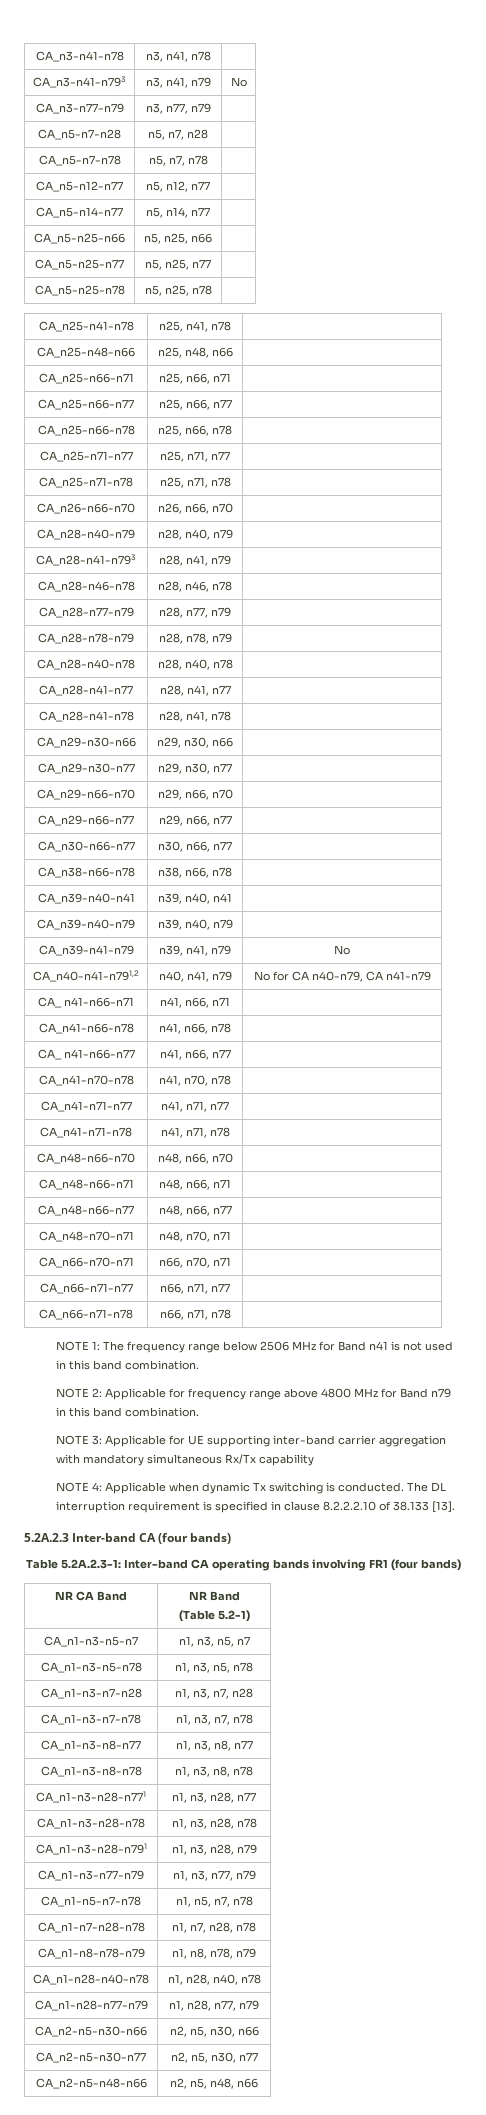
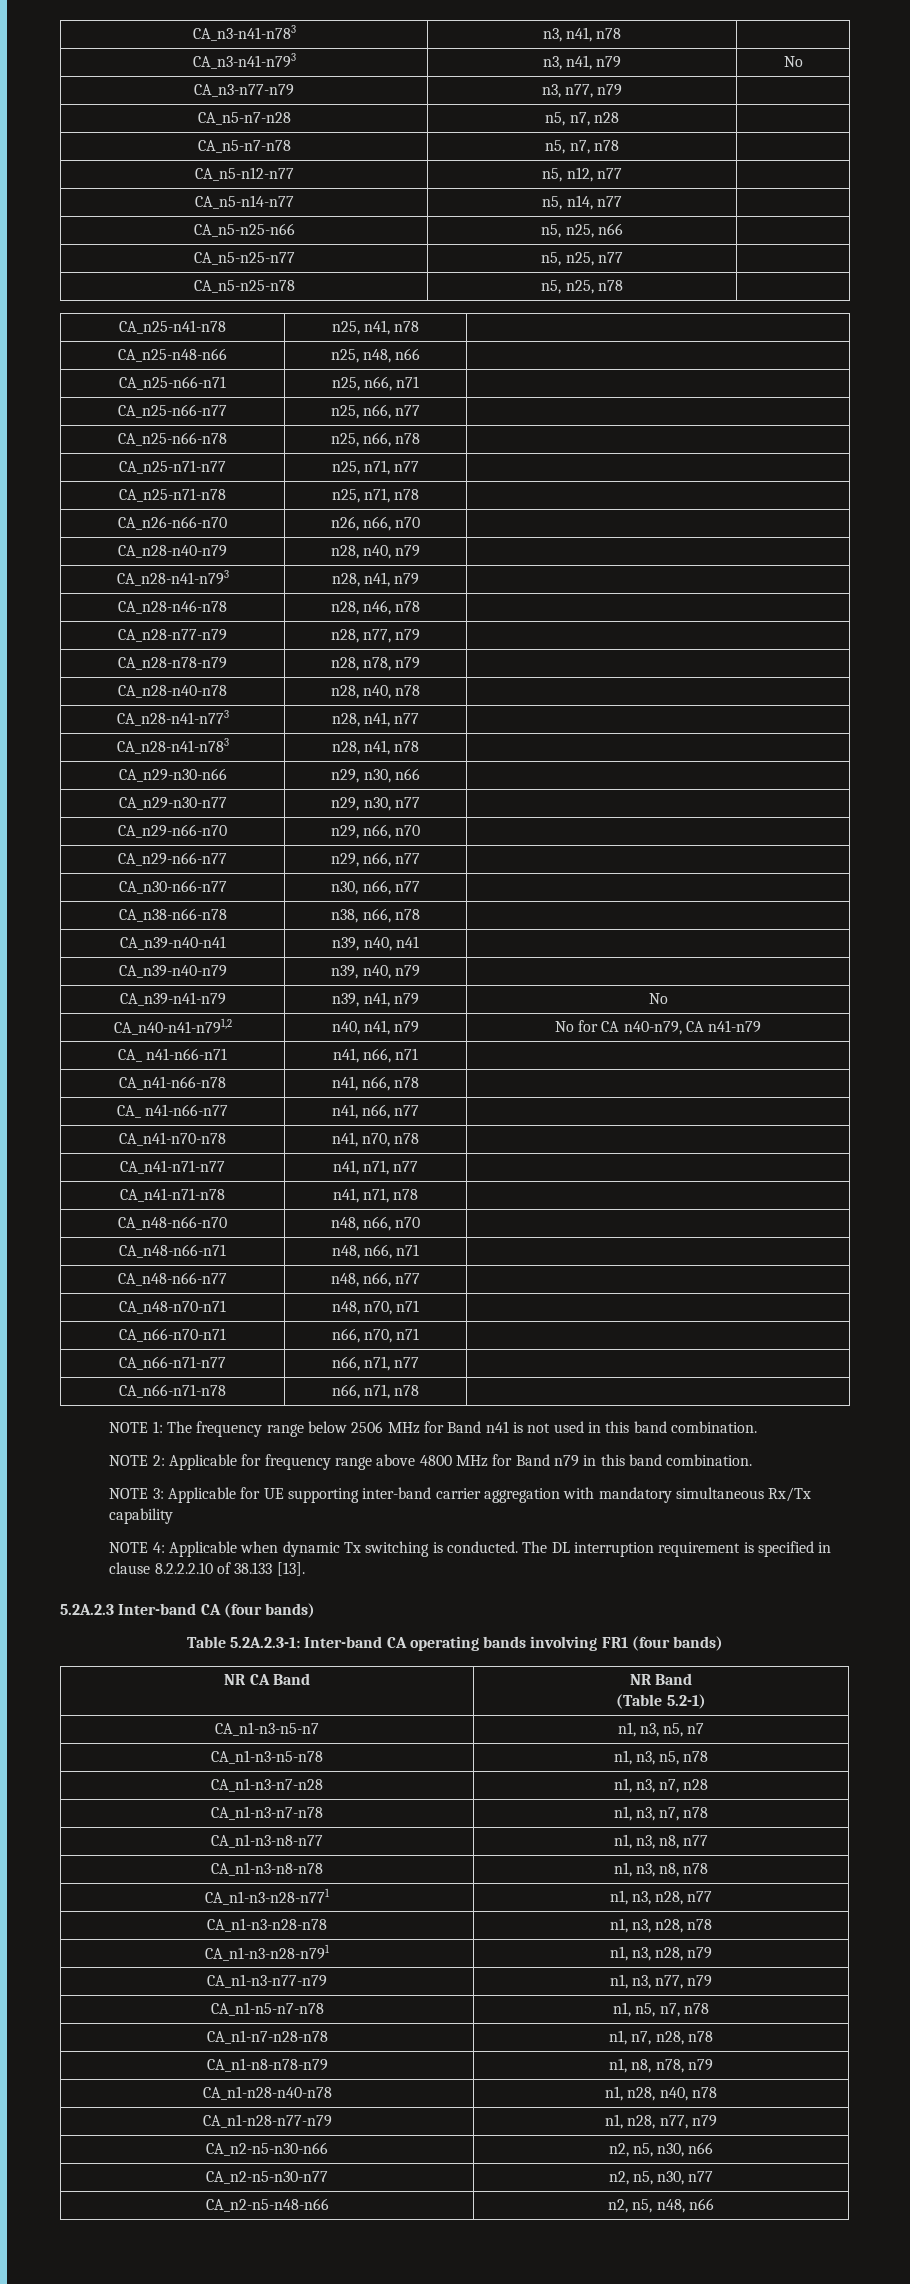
- CA_n3-n41-n78 | n3, n41, n78 |
+ CA_n3-n41-n783 | n3, n41, n78 |
- CA_n28-n41-n77 | n28, n41, n77 |
+ CA_n28-n41-n773 | n28, n41, n77 |
- CA_n28-n41-n78 | n28, n41, n78 |
+ CA_n28-n41-n783 | n28, n41, n78 |

